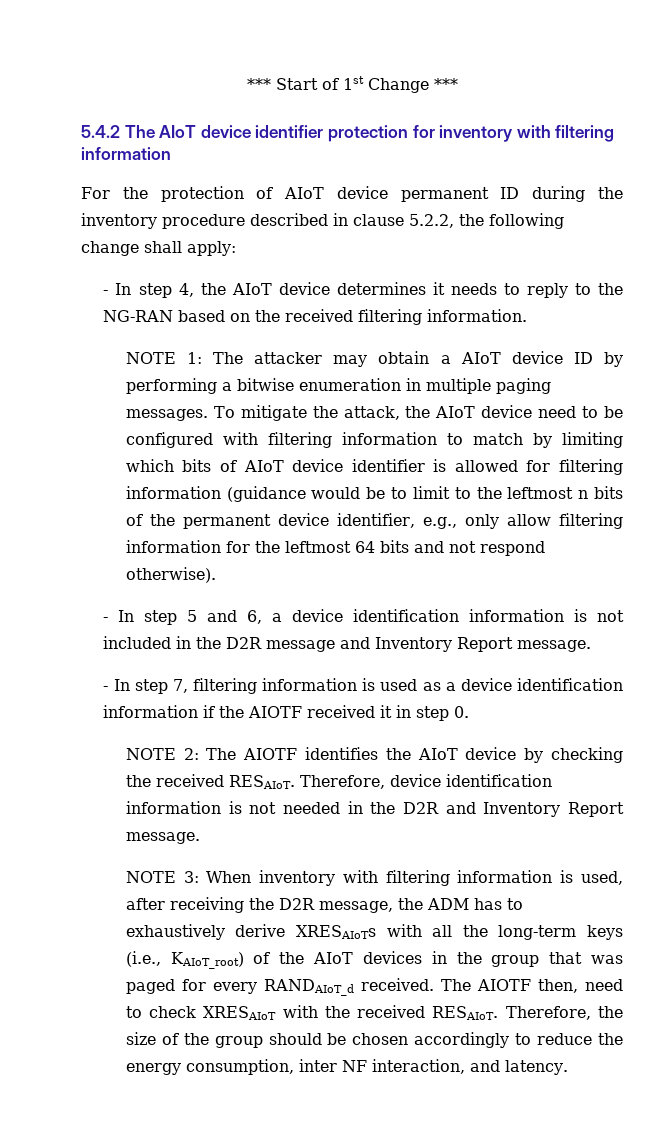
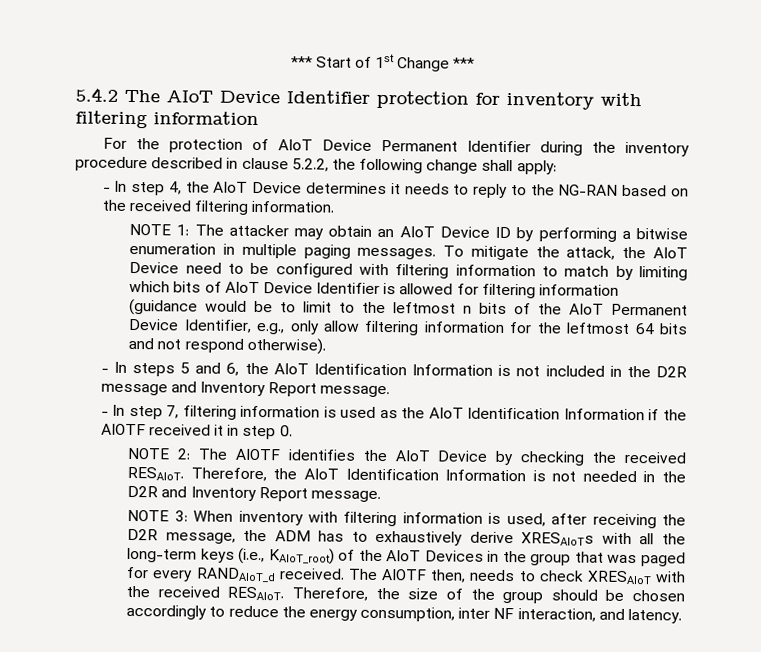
- 5.4.2 The AIoT device identifier protection for inventory with filtering information
+ 5.4.2 The AIoT Device Identifier protection for inventory with filtering information
- For the protection of AIoT device permanent ID during the inventory procedure described in clause 5.2.2, the following change shall apply:
+ For the protection of AIoT Device Permanent Identifier during the inventory procedure described in clause 5.2.2, the following change shall apply:
- - In step 4, the AIoT device determines it needs to reply to the NG-RAN based on the received filtering information.
+ - In step 4, the AIoT Device determines it needs to reply to the NG-RAN based on the received filtering information.
- NOTE 1: The attacker may obtain a AIoT device ID by performing a bitwise enumeration in multiple paging messages.
+ NOTE 1: The attacker may obtain an AIoT Device ID by performing a bitwise enumeration in multiple paging messages.
- To mitigate the attack, the AIoT device need to be configured with filtering information to match by limiting which bits of AIoT device identifier is allowed for filtering information (guidance would be to limit to the leftmost n bits of the permanent device identifier, e.g., only allow filtering information for the leftmost 64 bits and not respond otherwise).
+ To mitigate the attack, the AIoT Device need to be configured with filtering information to match by limiting which bits of AIoT Device Identifier is allowed for filtering information (guidance would be to limit to the leftmost n bits of the AIoT Permanent Device Identifier, e.g., only allow filtering information for the leftmost 64 bits and not respond otherwise).
- - In step 5 and 6, a device identification information is not included in the D2R message and Inventory Report message.
+ - In steps 5 and 6, the AIoT Identification Information is not included in the D2R message and Inventory Report message.
- - In step 7, filtering information is used as a device identification information if the AIOTF received it in step 0.
+ - In step 7, filtering information is used as the AIoT Identification Information if the AIOTF received it in step 0.
- NOTE 2: The AIOTF identifies the AIoT device by checking the received RESAIoT.
+ NOTE 2: The AIOTF identifies the AIoT Device by checking the received RESAIoT.
- Therefore, device identification information is not needed in the D2R and Inventory Report message.
+ Therefore, the AIoT Identification Information is not needed in the D2R and Inventory Report message.
- NOTE 3: When inventory with filtering information is used, after receiving the D2R message, the ADM has to exhaustively derive XRESAIoTs with all the long-term keys (i.e., KAIoT_root) of the AIoT devices in the group that was paged for every RANDAIoT_d received.
+ NOTE 3: When inventory with filtering information is used, after receiving the D2R message, the ADM has to exhaustively derive XRESAIoTs with all the long-term keys (i.e., KAIoT_root) of the AIoT Devices in the group that was paged for every RANDAIoT_d received.
- The AIOTF then, need to check XRESAIoT with the received RESAIoT.
+ The AIOTF then, needs to check XRESAIoT with the received RESAIoT.

